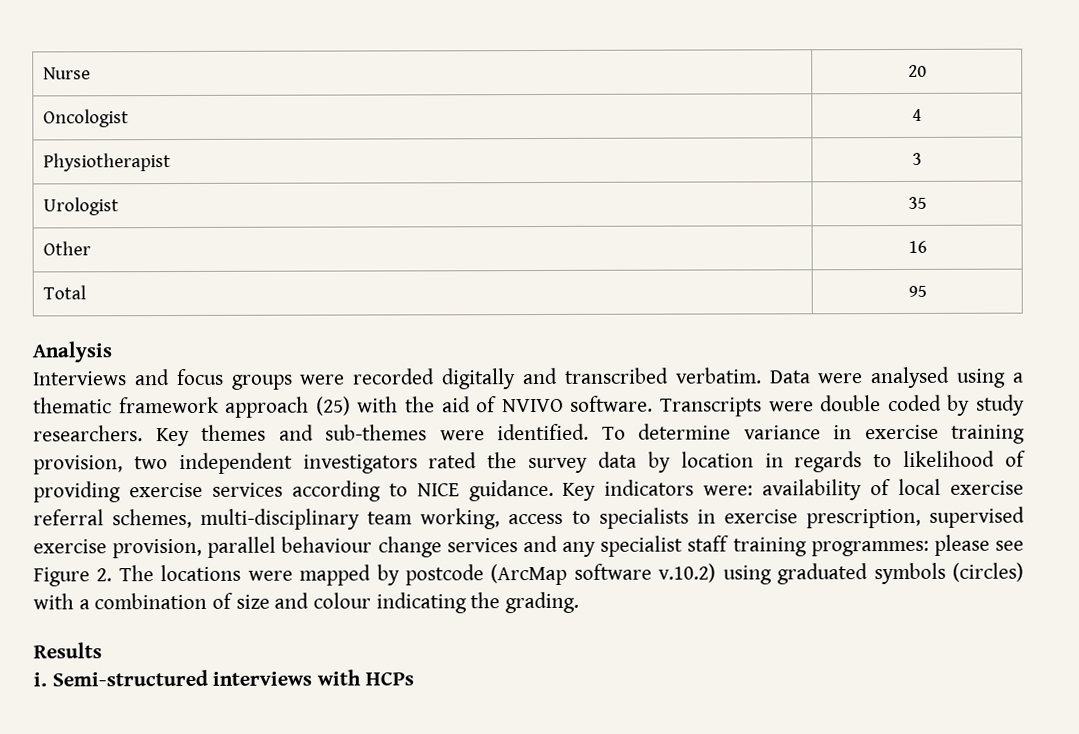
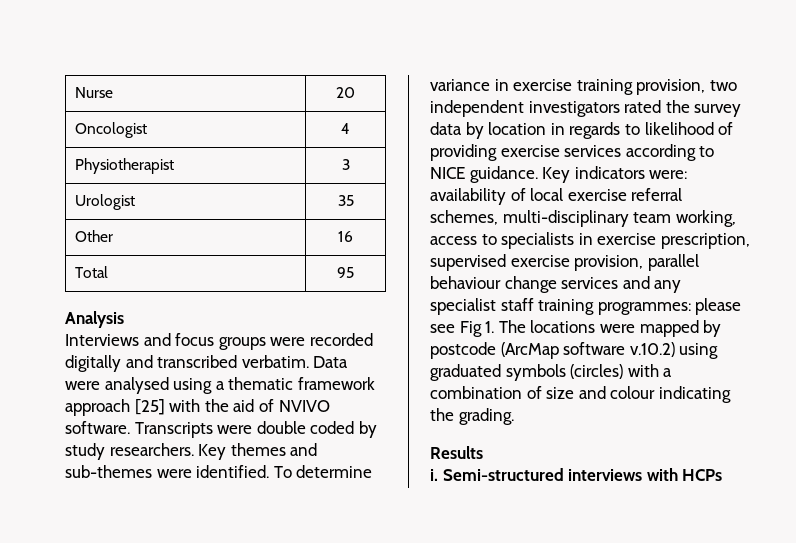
- Data were analysed using a thematic framework approach (25) with the aid of NVIVO software.
+ Data were analysed using a thematic framework approach [25] with the aid of NVIVO software.
- Key indicators were: availability of local exercise referral schemes, multi-disciplinary team working, access to specialists in exercise prescription, supervised exercise provision, parallel behaviour change services and any specialist staff training programmes: please see Figure 2. The locations were mapped by postcode (ArcMap software v.10.2) using graduated symbols (circles) with a combination of size and colour indicating the grading.
+ Key indicators were: availability of local exercise referral schemes, multi-disciplinary team working, access to specialists in exercise prescription, supervised exercise provision, parallel behaviour change services and any specialist staff training programmes: please see Fig 1. The locations were mapped by postcode (ArcMap software v.10.2) using graduated symbols (circles) with a combination of size and colour indicating the grading.

